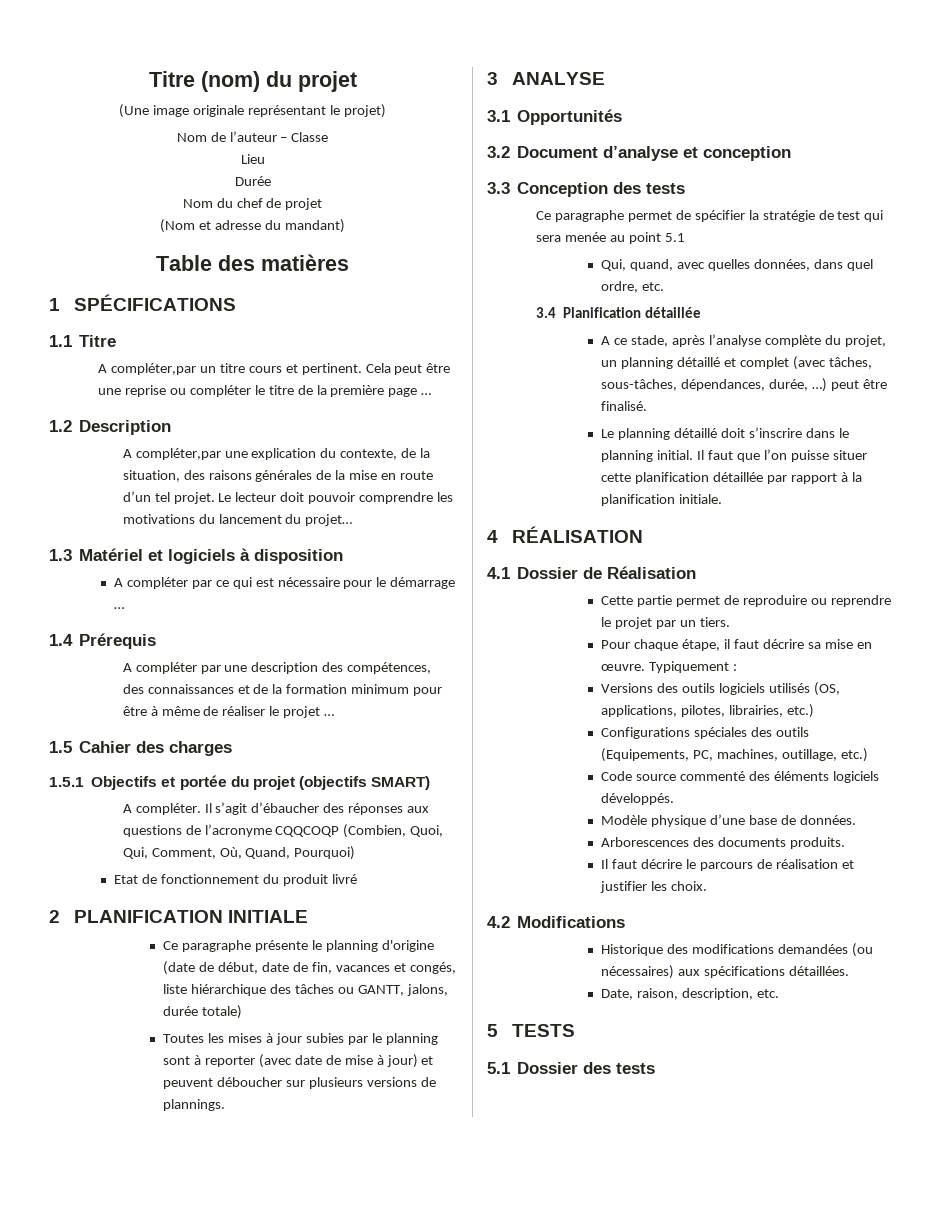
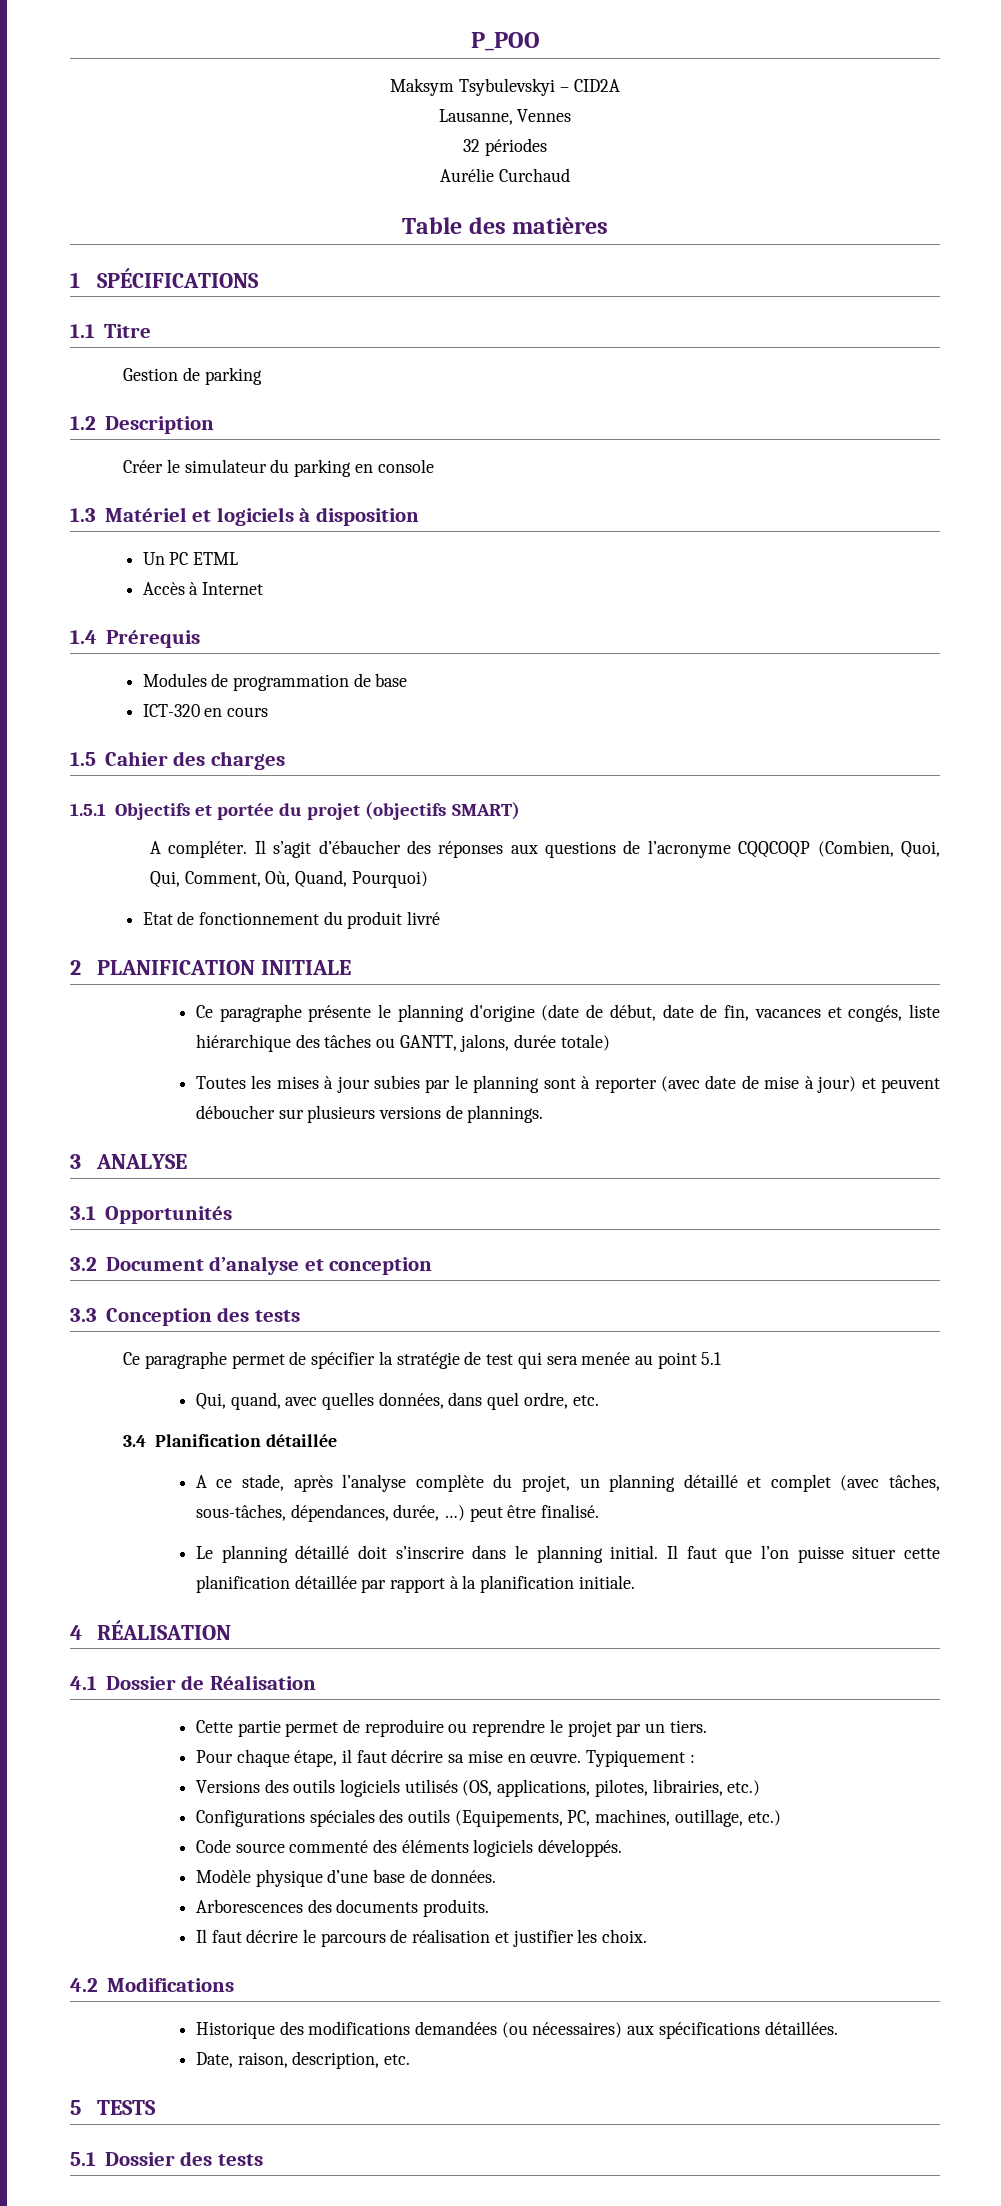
- Titre (nom) du projet
- (Une image originale représentant le projet)
- Nom de l’auteur – Classe
- Lieu
- Durée
- Nom du chef de projet
- (Nom et adresse du mandant)
+ P_POO
+ Maksym Tsybulevskyi – CID2A
+ Lausanne, Vennes
+ 32 périodes
+ Aurélie Curchaud
- A compléter,par un titre cours et pertinent. Cela peut être une reprise ou compléter le titre de la première page …
+ Gestion de parking
  1.2 Description
- A compléter,par une explication du contexte, de la situation, des raisons générales de la mise en route d’un tel projet. Le lecteur doit pouvoir comprendre les motivations du lancement du projet…
+ Créer le simulateur du parking en console
- A compléter par ce qui est nécessaire pour le démarrage …
+ Un PC ETML
+ Accès à Internet
  1.4 Prérequis
- A compléter par une description des compétences, des connaissances et de la formation minimum pour être à même de réaliser le projet …
+ Modules de programmation de base
+ ICT-320 en cours

